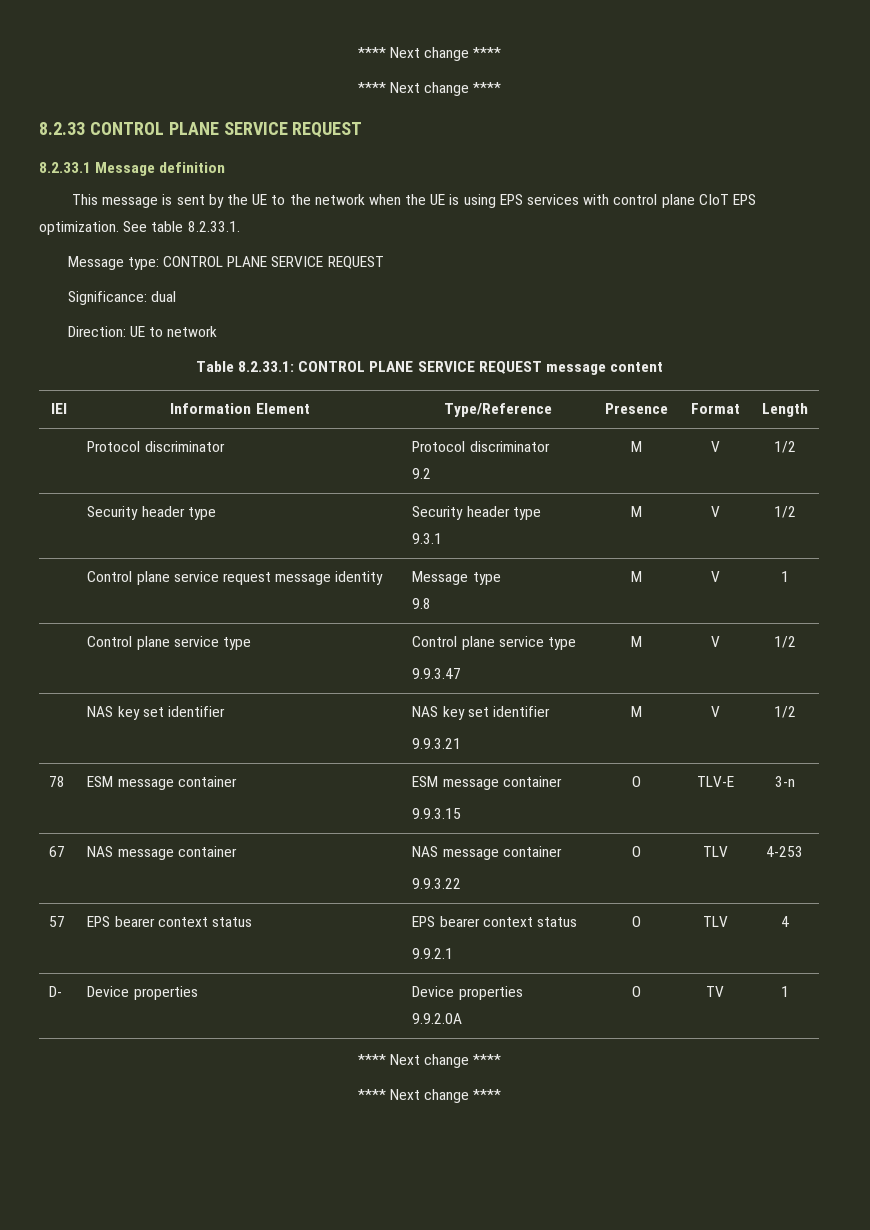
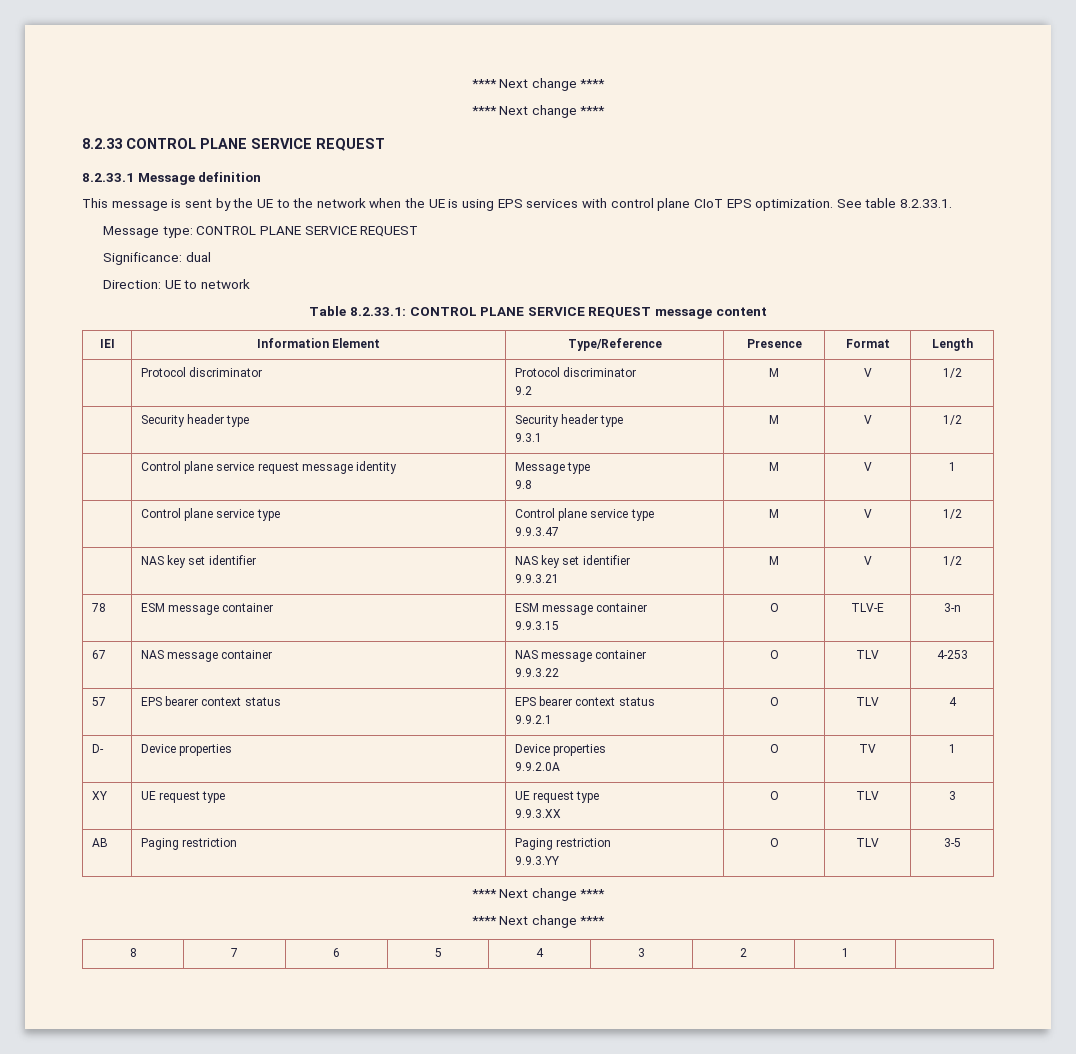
  D- | Device properties | Device properties
  9.9.2.0A | O | TV | 1
+ XY | UE request type | UE request type
+ 9.9.3.XX | O | TLV | 3
+ AB | Paging restriction | Paging restriction
+ 9.9.3.YY | O | TLV | 3-5
  **** Next change ****
  **** Next change ****
+ 8 | 7 | 6 | 5 | 4 | 3 | 2 | 1 |

